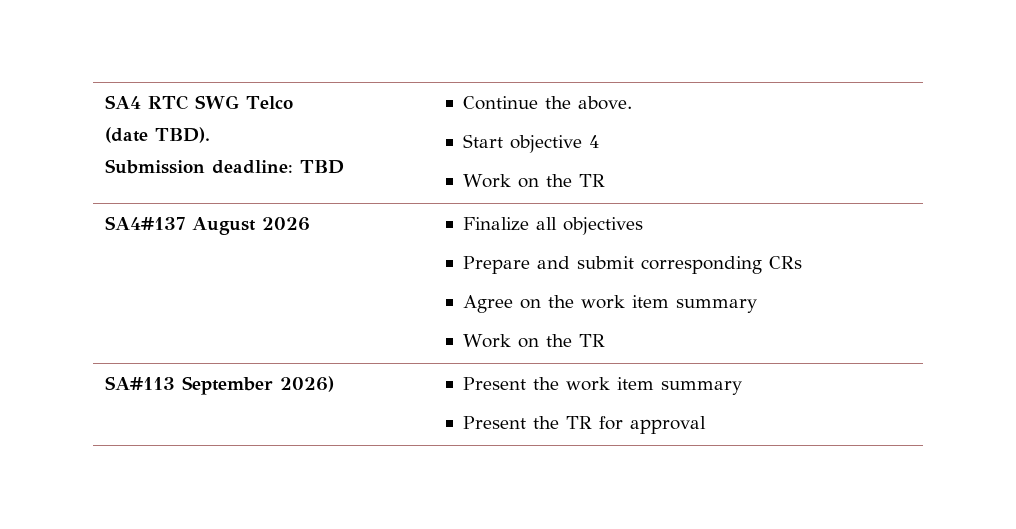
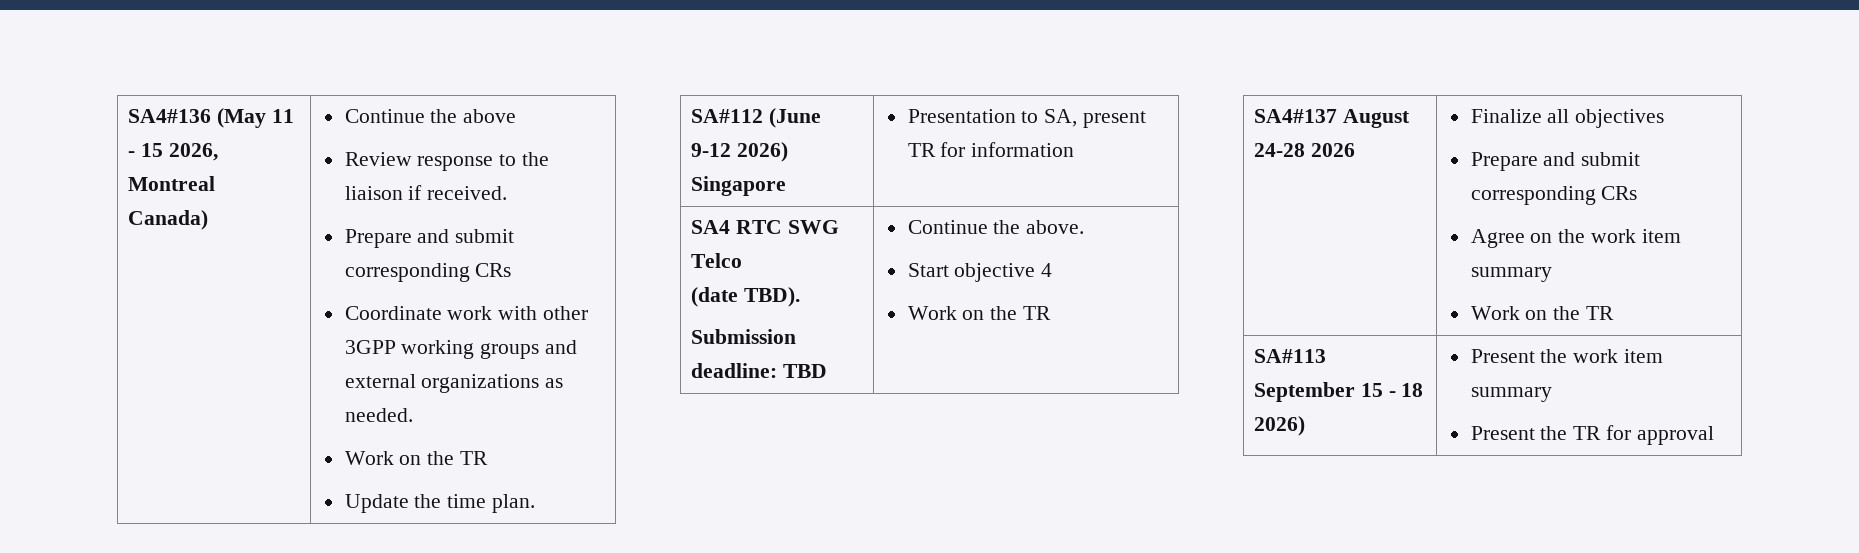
+ SA4#136 (May 11 - 15 2026, Montreal Canada) | Continue the above
+ Review response to the liaison if received.
+ Prepare and submit corresponding CRs
+ Coordinate work with other 3GPP working groups and external organizations as needed.
+ Work on the TR
+ Update the time plan.
+ SA#112 (June 9-12 2026) Singapore | Presentation to SA, present TR for information
- SA4#137 August 2026 | Finalize all objectives
+ SA4#137 August 24-28 2026 | Finalize all objectives
- SA#113 September 2026) | Present the work item summary
+ SA#113 September 15 - 18 2026) | Present the work item summary

